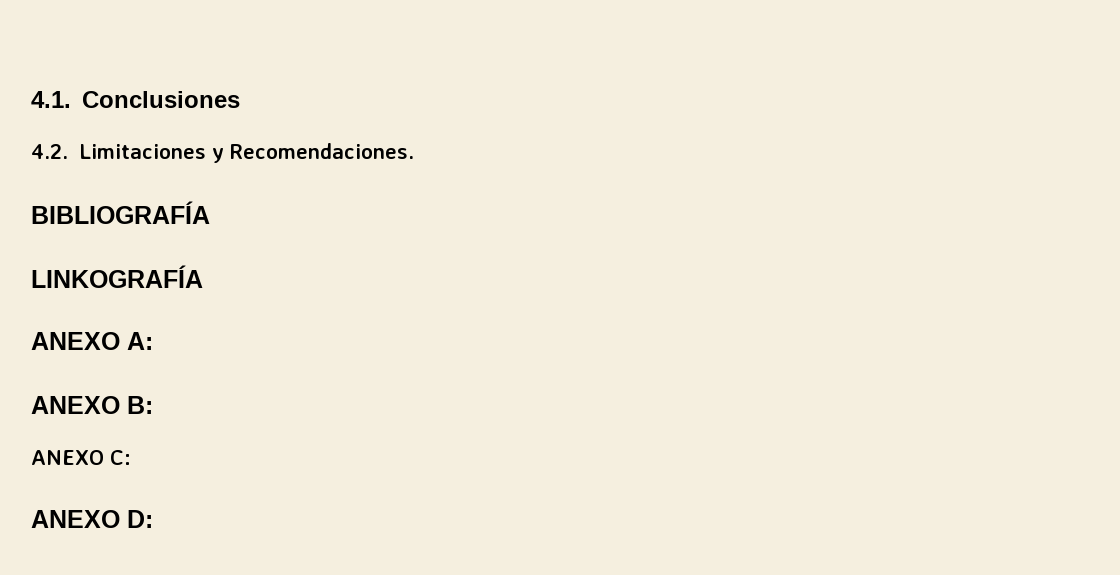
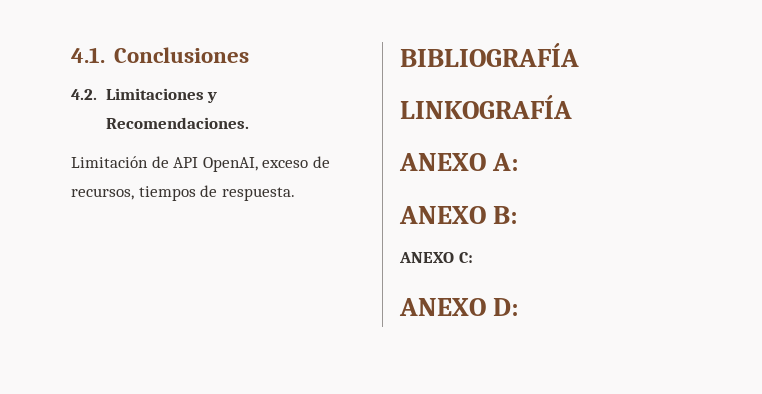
+ Limitación de API OpenAI, exceso de recursos, tiempos de respuesta.

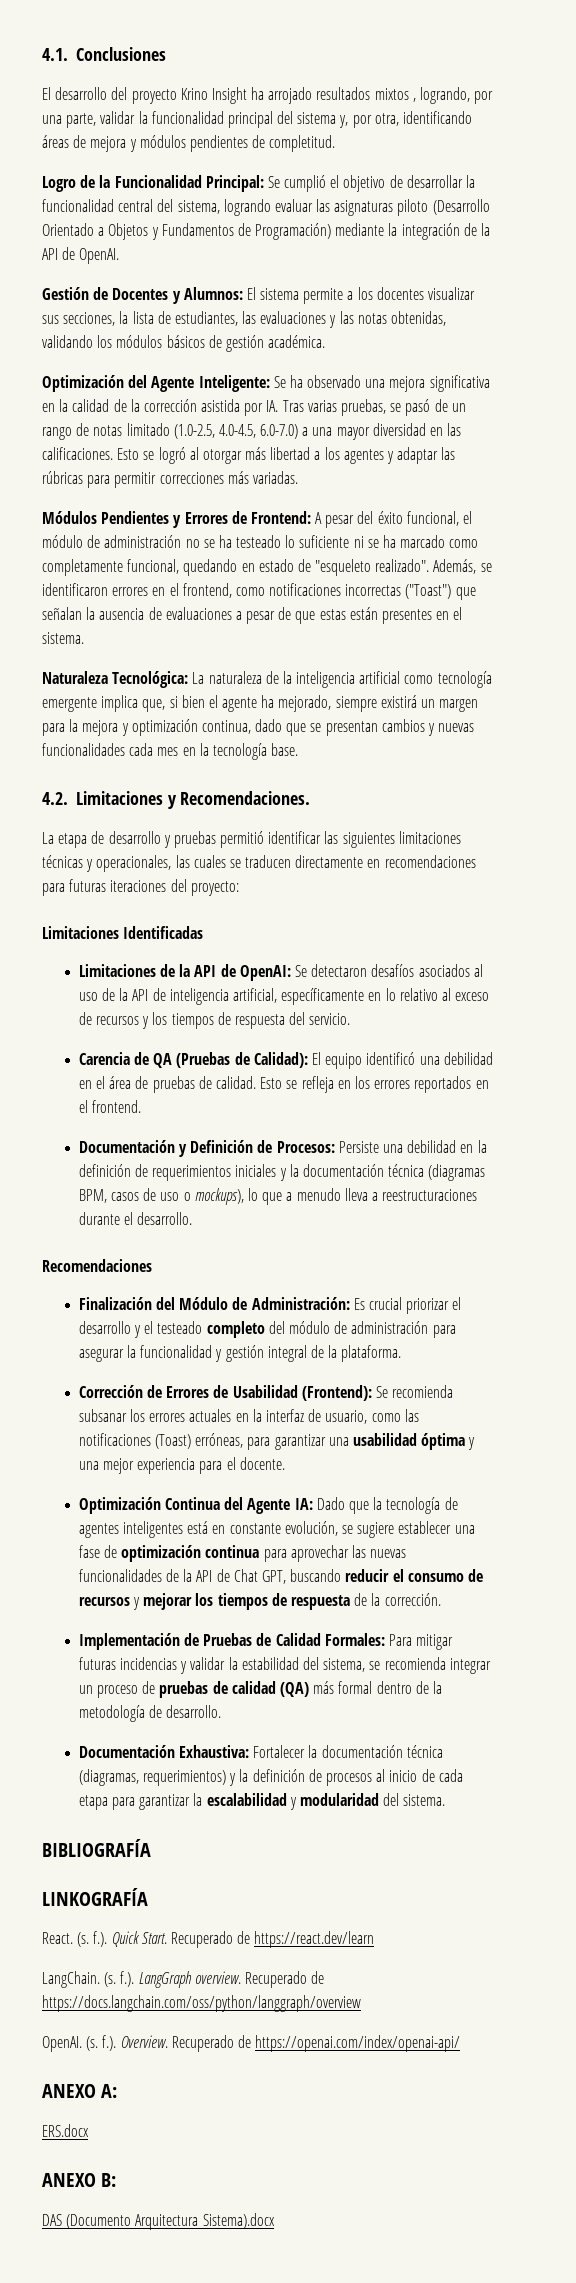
+ El desarrollo del proyecto Krino Insight ha arrojado resultados mixtos , logrando, por una parte, validar la funcionalidad principal del sistema y, por otra, identificando áreas de mejora y módulos pendientes de completitud.
+ Logro de la Funcionalidad Principal: Se cumplió el objetivo de desarrollar la funcionalidad central del sistema, logrando evaluar las asignaturas piloto (Desarrollo Orientado a Objetos y Fundamentos de Programación) mediante la integración de la API de OpenAI.
+ Gestión de Docentes y Alumnos: El sistema permite a los docentes visualizar sus secciones, la lista de estudiantes, las evaluaciones y las notas obtenidas, validando los módulos básicos de gestión académica.
+ Optimización del Agente Inteligente: Se ha observado una mejora significativa en la calidad de la corrección asistida por IA. Tras varias pruebas, se pasó de un rango de notas limitado (1.0-2.5, 4.0-4.5, 6.0-7.0) a una mayor diversidad en las calificaciones. Esto se logró al otorgar más libertad a los agentes y adaptar las rúbricas para permitir correcciones más variadas.
+ Módulos Pendientes y Errores de Frontend: A pesar del éxito funcional, el módulo de administración no se ha testeado lo suficiente ni se ha marcado como completamente funcional, quedando en estado de "esqueleto realizado". Además, se identificaron errores en el frontend, como notificaciones incorrectas ("Toast") que señalan la ausencia de evaluaciones a pesar de que estas están presentes en el sistema.
+ Naturaleza Tecnológica: La naturaleza de la inteligencia artificial como tecnología emergente implica que, si bien el agente ha mejorado, siempre existirá un margen para la mejora y optimización continua, dado que se presentan cambios y nuevas funcionalidades cada mes en la tecnología base.
  4.2. Limitaciones y Recomendaciones.
- Limitación de API OpenAI, exceso de recursos, tiempos de respuesta.
+ La etapa de desarrollo y pruebas permitió identificar las siguientes limitaciones técnicas y operacionales, las cuales se traducen directamente en recomendaciones para futuras iteraciones del proyecto:
+ Limitaciones Identificadas
+ Limitaciones de la API de OpenAI: Se detectaron desafíos asociados al uso de la API de inteligencia artificial, específicamente en lo relativo al exceso de recursos y los tiempos de respuesta del servicio.
+ Carencia de QA (Pruebas de Calidad): El equipo identificó una debilidad en el área de pruebas de calidad. Esto se refleja en los errores reportados en el frontend.
+ Documentación y Definición de Procesos: Persiste una debilidad en la definición de requerimientos iniciales y la documentación técnica (diagramas BPM, casos de uso o mockups), lo que a menudo lleva a reestructuraciones durante el desarrollo.
+ Recomendaciones
+ Finalización del Módulo de Administración: Es crucial priorizar el desarrollo y el testeado completo del módulo de administración para asegurar la funcionalidad y gestión integral de la plataforma.
+ Corrección de Errores de Usabilidad (Frontend): Se recomienda subsanar los errores actuales en la interfaz de usuario, como las notificaciones (Toast) erróneas, para garantizar una usabilidad óptima y una mejor experiencia para el docente.
+ Optimización Continua del Agente IA: Dado que la tecnología de agentes inteligentes está en constante evolución, se sugiere establecer una fase de optimización continua para aprovechar las nuevas funcionalidades de la API de Chat GPT, buscando reducir el consumo de recursos y mejorar los tiempos de respuesta de la corrección.
+ Implementación de Pruebas de Calidad Formales: Para mitigar futuras incidencias y validar la estabilidad del sistema, se recomienda integrar un proceso de pruebas de calidad (QA) más formal dentro de la metodología de desarrollo.
+ Documentación Exhaustiva: Fortalecer la documentación técnica (diagramas, requerimientos) y la definición de procesos al inicio de cada etapa para garantizar la escalabilidad y modularidad del sistema.
  BIBLIOGRAFÍA
  LINKOGRAFÍA
+ React. (s. f.). Quick Start. Recuperado de https://react.dev/learn
+ LangChain. (s. f.). LangGraph overview. Recuperado de https://docs.langchain.com/oss/python/langgraph/overview
+ OpenAI. (s. f.). Overview. Recuperado de https://openai.com/index/openai-api/
+ ERS.docx
- ANEXO C:
- ANEXO D:
+ DAS (Documento Arquitectura Sistema).docx

